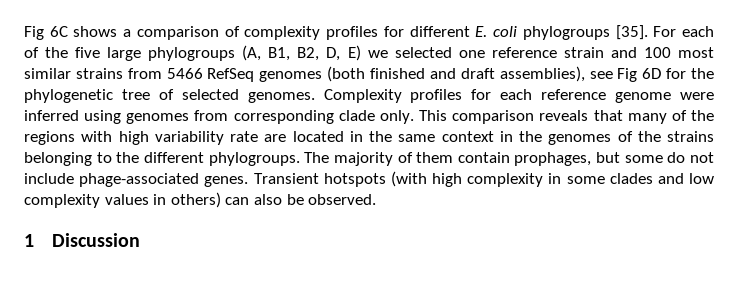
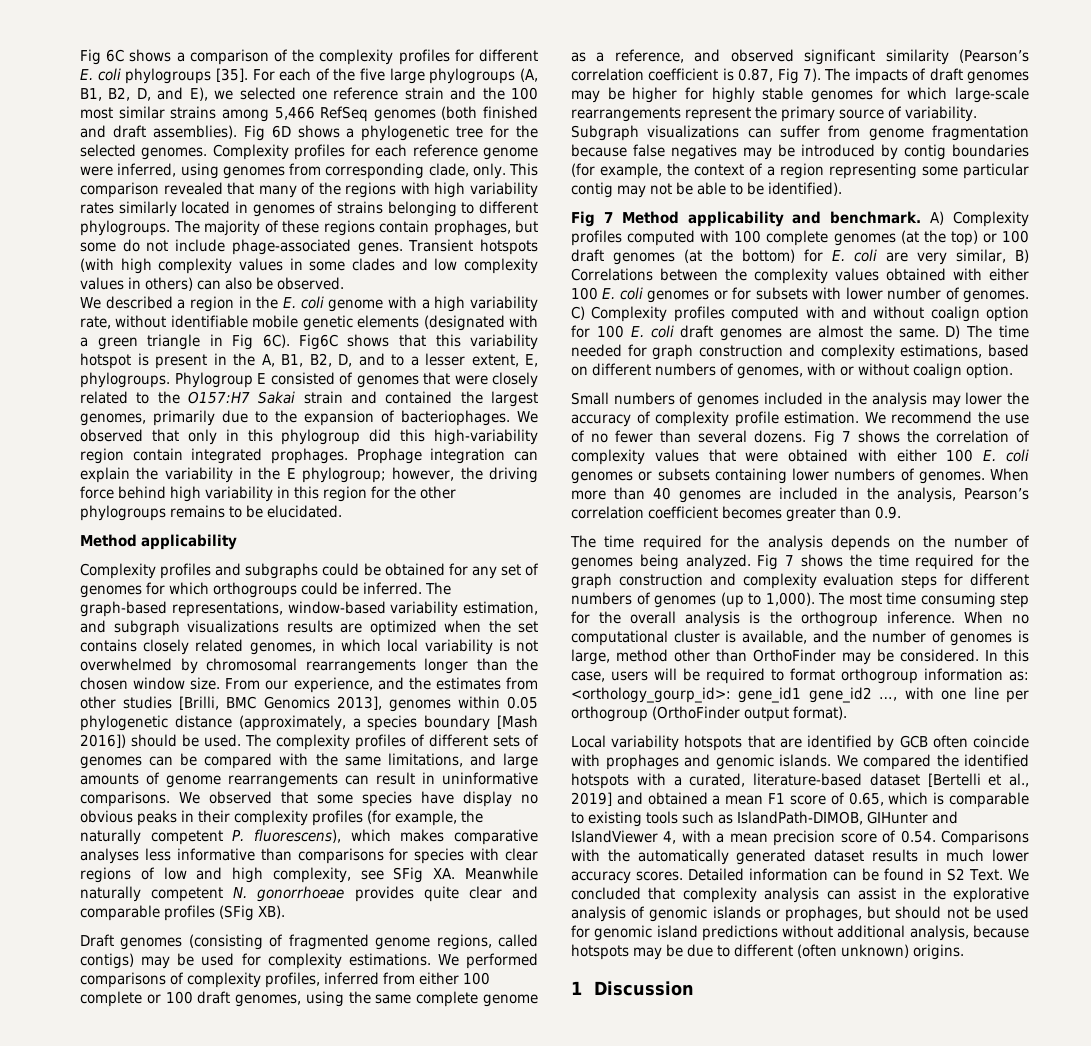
- Fig 6C shows a comparison of complexity profiles for different E. coli phylogroups [35].
+ Fig 6C shows a comparison of the complexity profiles for different E. coli phylogroups [35].
- For each of the five large phylogroups (A, B1, B2, D, E) we selected one reference strain and 100 most similar strains from 5466 RefSeq genomes (both finished and draft assemblies), see Fig 6D for the phylogenetic tree of selected genomes.
+ For each of the five large phylogroups (A, B1, B2, D, and E), we selected one reference strain and the 100 most similar strains among 5,466 RefSeq genomes (both finished and draft assemblies). Fig 6D shows a phylogenetic tree for the selected genomes.
- Complexity profiles for each reference genome were inferred using genomes from corresponding clade only.
+ Complexity profiles for each reference genome were inferred, using genomes from corresponding clade, only.
- This comparison reveals that many of the regions with high variability rate are located in the same context in the genomes of the strains belonging to the different phylogroups.
+ This comparison revealed that many of the regions with high variability rates similarly located in genomes of strains belonging to different phylogroups.
- The majority of them contain prophages, but some do not include phage-associated genes.
+ The majority of these regions contain prophages, but some do not include phage-associated genes.
- Transient hotspots (with high complexity in some clades and low complexity values in others) can also be observed.
+ Transient hotspots (with high complexity values in some clades and low complexity values in others) can also be observed.
+ We described a region in the E. coli genome with a high variability rate, without identifiable mobile genetic elements (designated with a green triangle in Fig 6C). Fig6C shows that this variability hotspot is present in the A, B1, B2, D, and to a lesser extent, E, phylogroups. Phylogroup E consisted of genomes that were closely related to the O157:H7 Sakai strain and contained the largest genomes, primarily due to the expansion of bacteriophages. We observed that only in this phylogroup did this high-variability region contain integrated prophages. Prophage integration can explain the variability in the E phylogroup; however, the driving force behind high variability in this region for the other phylogroups remains to be elucidated.
+ Method applicability
+ Complexity profiles and subgraphs could be obtained for any set of genomes for which orthogroups could be inferred. The graph-based representations, window-based variability estimation, and subgraph visualizations results are optimized when the set contains closely related genomes, in which local variability is not overwhelmed by chromosomal rearrangements longer than the chosen window size. From our experience, and the estimates from other studies [Brilli, BMC Genomics 2013], genomes within 0.05 phylogenetic distance (approximately, a species boundary [Mash 2016]) should be used. The complexity profiles of different sets of genomes can be compared with the same limitations, and large amounts of genome rearrangements can result in uninformative comparisons. We observed that some species have display no obvious peaks in their complexity profiles (for example, the naturally competent P. fluorescens), which makes comparative analyses less informative than comparisons for species with clear regions of low and high complexity, see SFig XA. Meanwhile naturally competent N. gonorrhoeae provides quite clear and comparable profiles (SFig XB).
+ Draft genomes (consisting of fragmented genome regions, called contigs) may be used for complexity estimations. We performed comparisons of complexity profiles, inferred from either 100 complete or 100 draft genomes, using the same complete genome as a reference, and observed significant similarity (Pearson’s correlation coefficient is 0.87, Fig 7). The impacts of draft genomes may be higher for highly stable genomes for which large-scale rearrangements represent the primary source of variability. Subgraph visualizations can suffer from genome fragmentation because false negatives may be introduced by contig boundaries (for example, the context of a region representing some particular contig may not be able to be identified).
+ Fig 7 Method applicability and benchmark. A) Complexity profiles computed with 100 complete genomes (at the top) or 100 draft genomes (at the bottom) for E. coli are very similar, B) Correlations between the complexity values obtained with either 100 E. coli genomes or for subsets with lower number of genomes. C) Complexity profiles computed with and without coalign option for 100 E. coli draft genomes are almost the same. D) The time needed for graph construction and complexity estimations, based on different numbers of genomes, with or without coalign option.
+ Small numbers of genomes included in the analysis may lower the accuracy of complexity profile estimation. We recommend the use of no fewer than several dozens. Fig 7 shows the correlation of complexity values that were obtained with either 100 E. coli genomes or subsets containing lower numbers of genomes. When more than 40 genomes are included in the analysis, Pearson’s correlation coefficient becomes greater than 0.9.
+ The time required for the analysis depends on the number of genomes being analyzed. Fig 7 shows the time required for the graph construction and complexity evaluation steps for different numbers of genomes (up to 1,000). The most time consuming step for the overall analysis is the orthogroup inference. When no computational cluster is available, and the number of genomes is large, method other than OrthoFinder may be considered. In this case, users will be required to format orthogroup information as: <orthology_gourp_id>: gene_id1 gene_id2 …, with one line per orthogroup (OrthoFinder output format).
+ Local variability hotspots that are identified by GCB often coincide with prophages and genomic islands. We compared the identified hotspots with a curated, literature-based dataset [Bertelli et al., 2019] and obtained a mean F1 score of 0.65, which is comparable to existing tools such as IslandPath-DIMOB, GIHunter and IslandViewer 4, with a mean precision score of 0.54. Comparisons with the automatically generated dataset results in much lower accuracy scores. Detailed information can be found in S2 Text. We concluded that complexity analysis can assist in the explorative analysis of genomic islands or prophages, but should not be used for genomic island predictions without additional analysis, because hotspots may be due to different (often unknown) origins.

